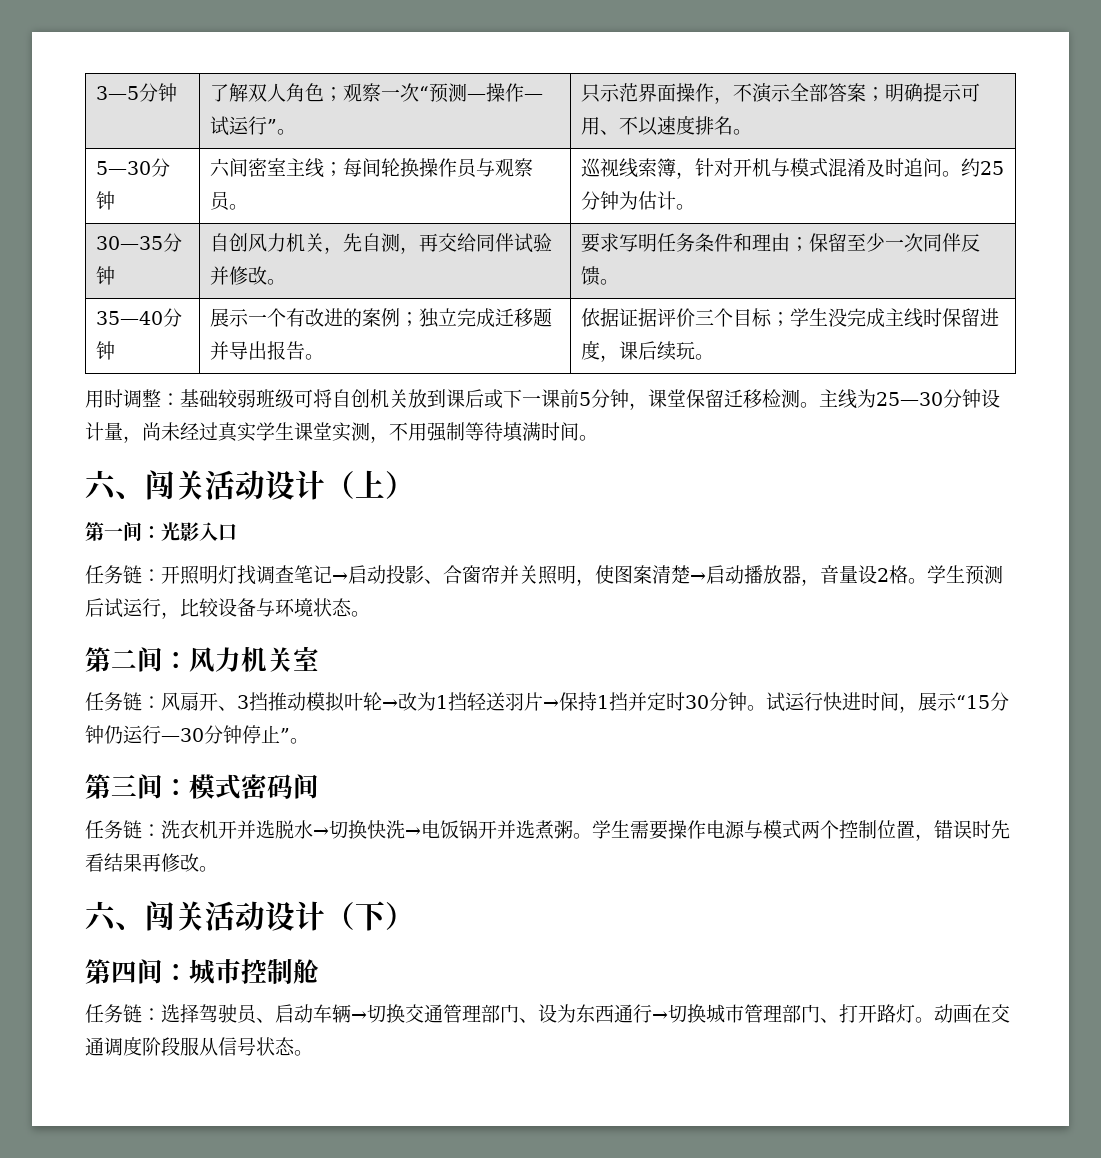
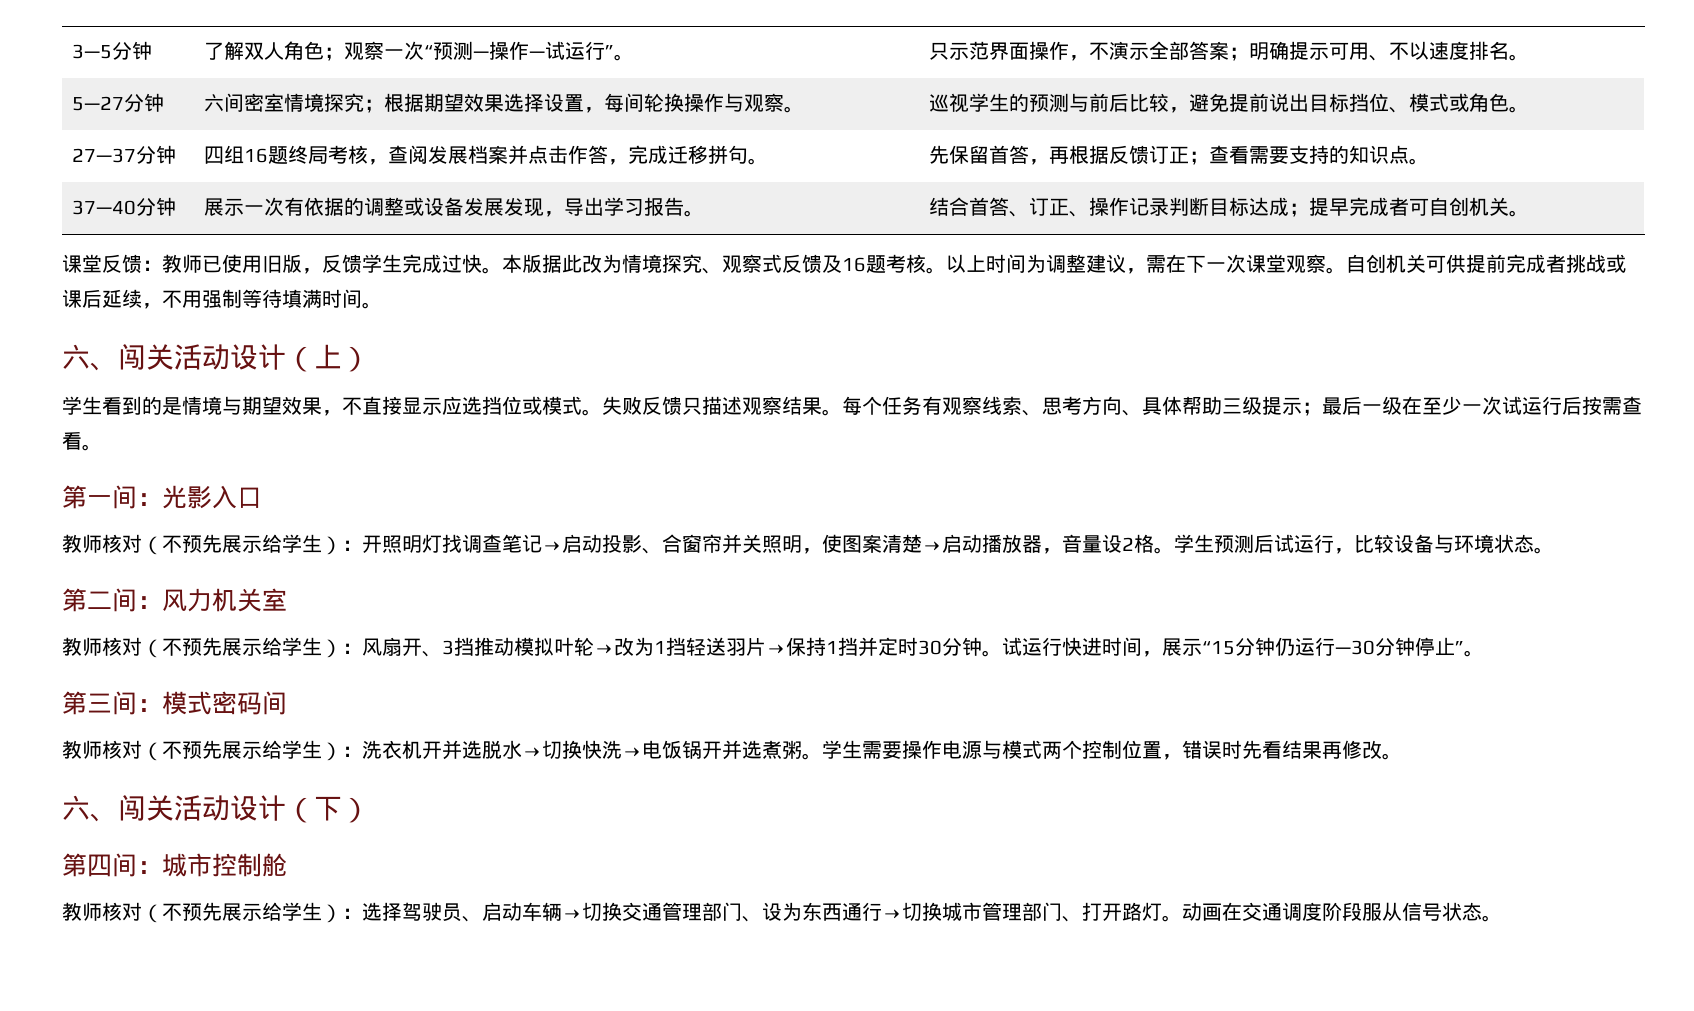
- 5—30分钟 | 六间密室主线；每间轮换操作员与观察员。 | 巡视线索簿，针对开机与模式混淆及时追问。约25分钟为估计。
- 30—35分钟 | 自创风力机关，先自测，再交给同伴试验并修改。 | 要求写明任务条件和理由；保留至少一次同伴反馈。
- 35—40分钟 | 展示一个有改进的案例；独立完成迁移题并导出报告。 | 依据证据评价三个目标；学生没完成主线时保留进度，课后续玩。
- 用时调整：基础较弱班级可将自创机关放到课后或下一课前5分钟，课堂保留迁移检测。主线为25—30分钟设计量，尚未经过真实学生课堂实测，不用强制等待填满时间。
+ 5—27分钟 | 六间密室情境探究；根据期望效果选择设置，每间轮换操作与观察。 | 巡视学生的预测与前后比较，避免提前说出目标挡位、模式或角色。
+ 27—37分钟 | 四组16题终局考核，查阅发展档案并点击作答，完成迁移拼句。 | 先保留首答，再根据反馈订正；查看需要支持的知识点。
+ 37—40分钟 | 展示一次有依据的调整或设备发展发现，导出学习报告。 | 结合首答、订正、操作记录判断目标达成；提早完成者可自创机关。
+ 课堂反馈：教师已使用旧版，反馈学生完成过快。本版据此改为情境探究、观察式反馈及16题考核。以上时间为调整建议，需在下一次课堂观察。自创机关可供提前完成者挑战或课后延续，不用强制等待填满时间。
+ 学生看到的是情境与期望效果，不直接显示应选挡位或模式。失败反馈只描述观察结果。每个任务有观察线索、思考方向、具体帮助三级提示；最后一级在至少一次试运行后按需查看。
  第一间：光影入口
- 任务链：开照明灯找调查笔记→启动投影、合窗帘并关照明，使图案清楚→启动播放器，音量设2格。
+ 教师核对（不预先展示给学生）：开照明灯找调查笔记→启动投影、合窗帘并关照明，使图案清楚→启动播放器，音量设2格。
- 任务链：风扇开、3挡推动模拟叶轮→改为1挡轻送羽片→保持1挡并定时30分钟。
+ 教师核对（不预先展示给学生）：风扇开、3挡推动模拟叶轮→改为1挡轻送羽片→保持1挡并定时30分钟。
- 任务链：洗衣机开并选脱水→切换快洗→电饭锅开并选煮粥。
+ 教师核对（不预先展示给学生）：洗衣机开并选脱水→切换快洗→电饭锅开并选煮粥。
- 任务链：选择驾驶员、启动车辆→切换交通管理部门、设为东西通行→切换城市管理部门、打开路灯。
+ 教师核对（不预先展示给学生）：选择驾驶员、启动车辆→切换交通管理部门、设为东西通行→切换城市管理部门、打开路灯。

